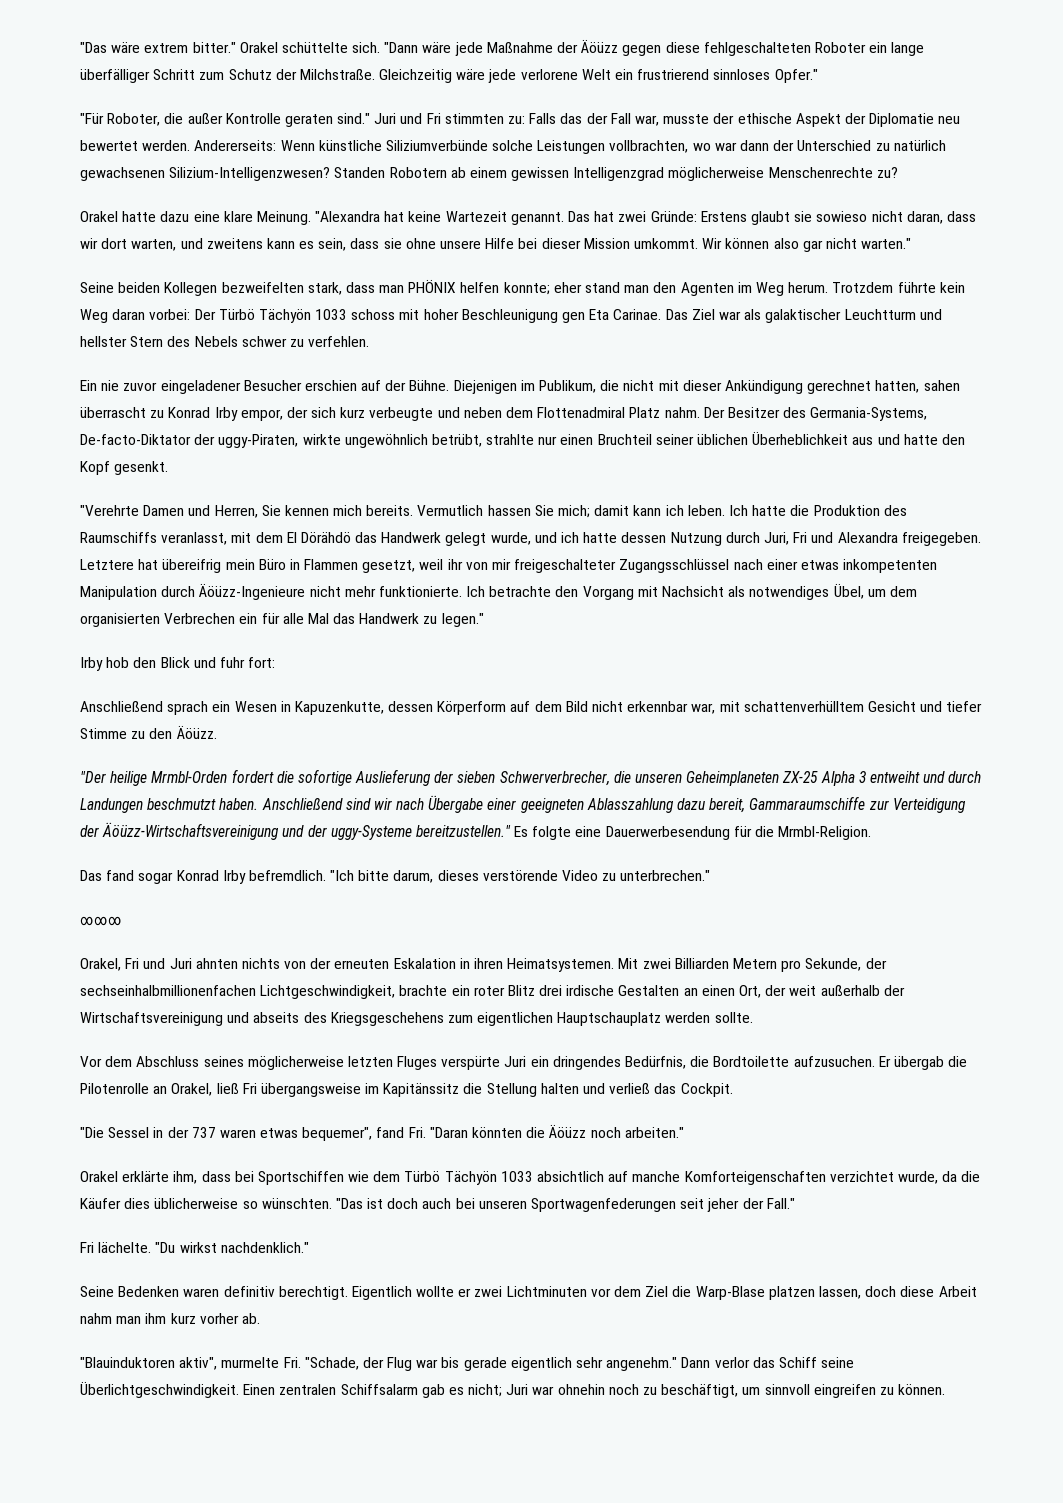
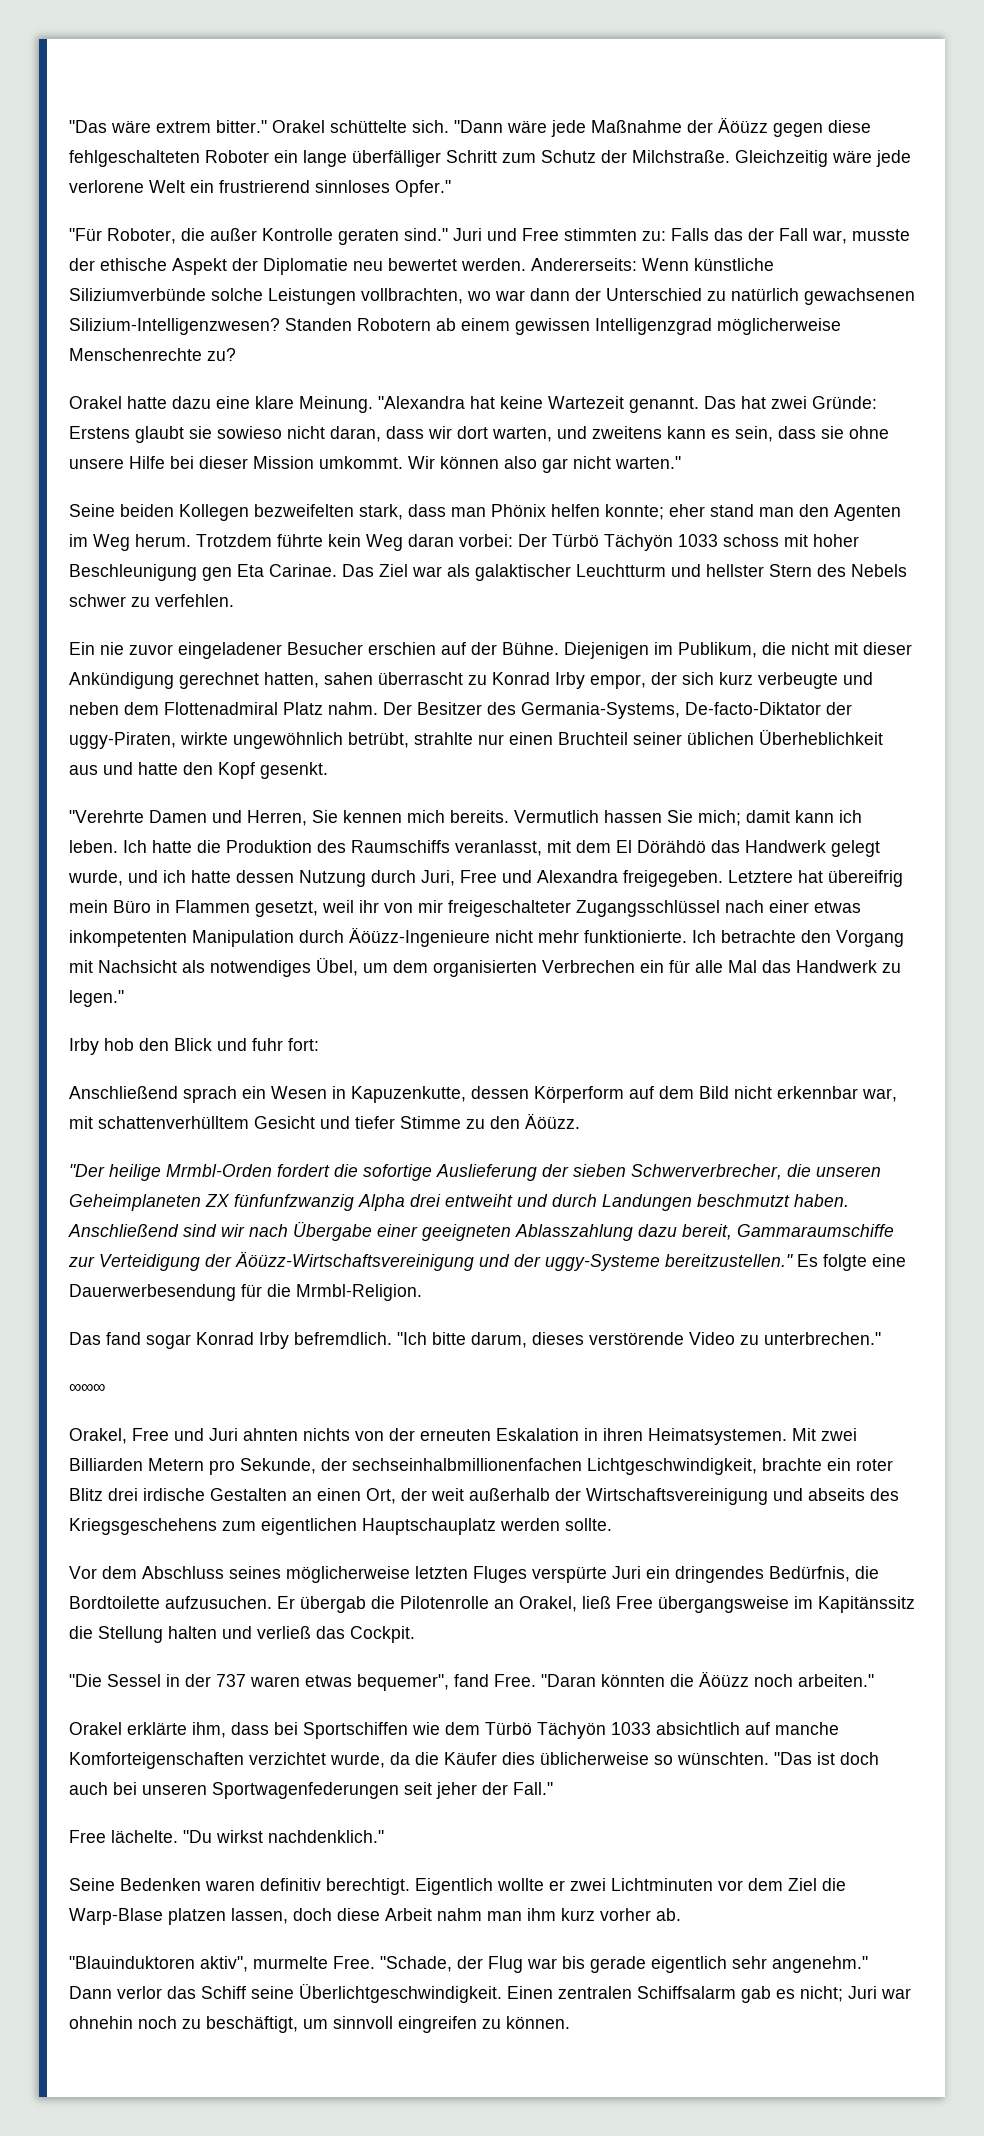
- Juri und Fri stimmten zu: Falls das der Fall war, musste der ethische Aspekt der Diplomatie neu bewertet werden.
+ Juri und Free stimmten zu: Falls das der Fall war, musste der ethische Aspekt der Diplomatie neu bewertet werden.
- Seine beiden Kollegen bezweifelten stark, dass man PHÖNIX helfen konnte; eher stand man den Agenten im Weg herum.
+ Seine beiden Kollegen bezweifelten stark, dass man Phönix helfen konnte; eher stand man den Agenten im Weg herum.
- Ich hatte die Produktion des Raumschiffs veranlasst, mit dem El Dörähdö das Handwerk gelegt wurde, und ich hatte dessen Nutzung durch Juri, Fri und Alexandra freigegeben.
+ Ich hatte die Produktion des Raumschiffs veranlasst, mit dem El Dörähdö das Handwerk gelegt wurde, und ich hatte dessen Nutzung durch Juri, Free und Alexandra freigegeben.
- "Der heilige Mrmbl-Orden fordert die sofortige Auslieferung der sieben Schwerverbrecher, die unseren Geheimplaneten ZX-25 Alpha 3 entweiht und durch Landungen beschmutzt haben.
+ "Der heilige Mrmbl-Orden fordert die sofortige Auslieferung der sieben Schwerverbrecher, die unseren Geheimplaneten ZX fünfunfzwanzig Alpha drei entweiht und durch Landungen beschmutzt haben.
- Orakel, Fri und Juri ahnten nichts von der erneuten Eskalation in ihren Heimatsystemen.
+ Orakel, Free und Juri ahnten nichts von der erneuten Eskalation in ihren Heimatsystemen.
- Er übergab die Pilotenrolle an Orakel, ließ Fri übergangsweise im Kapitänssitz die Stellung halten und verließ das Cockpit.
+ Er übergab die Pilotenrolle an Orakel, ließ Free übergangsweise im Kapitänssitz die Stellung halten und verließ das Cockpit.
- "Die Sessel in der 737 waren etwas bequemer", fand Fri. "Daran könnten die Äöüzz noch arbeiten."
+ "Die Sessel in der 737 waren etwas bequemer", fand Free. "Daran könnten die Äöüzz noch arbeiten."
- Fri lächelte.
+ Free lächelte.
- "Blauinduktoren aktiv", murmelte Fri. "Schade, der Flug war bis gerade eigentlich sehr angenehm."
+ "Blauinduktoren aktiv", murmelte Free. "Schade, der Flug war bis gerade eigentlich sehr angenehm."

